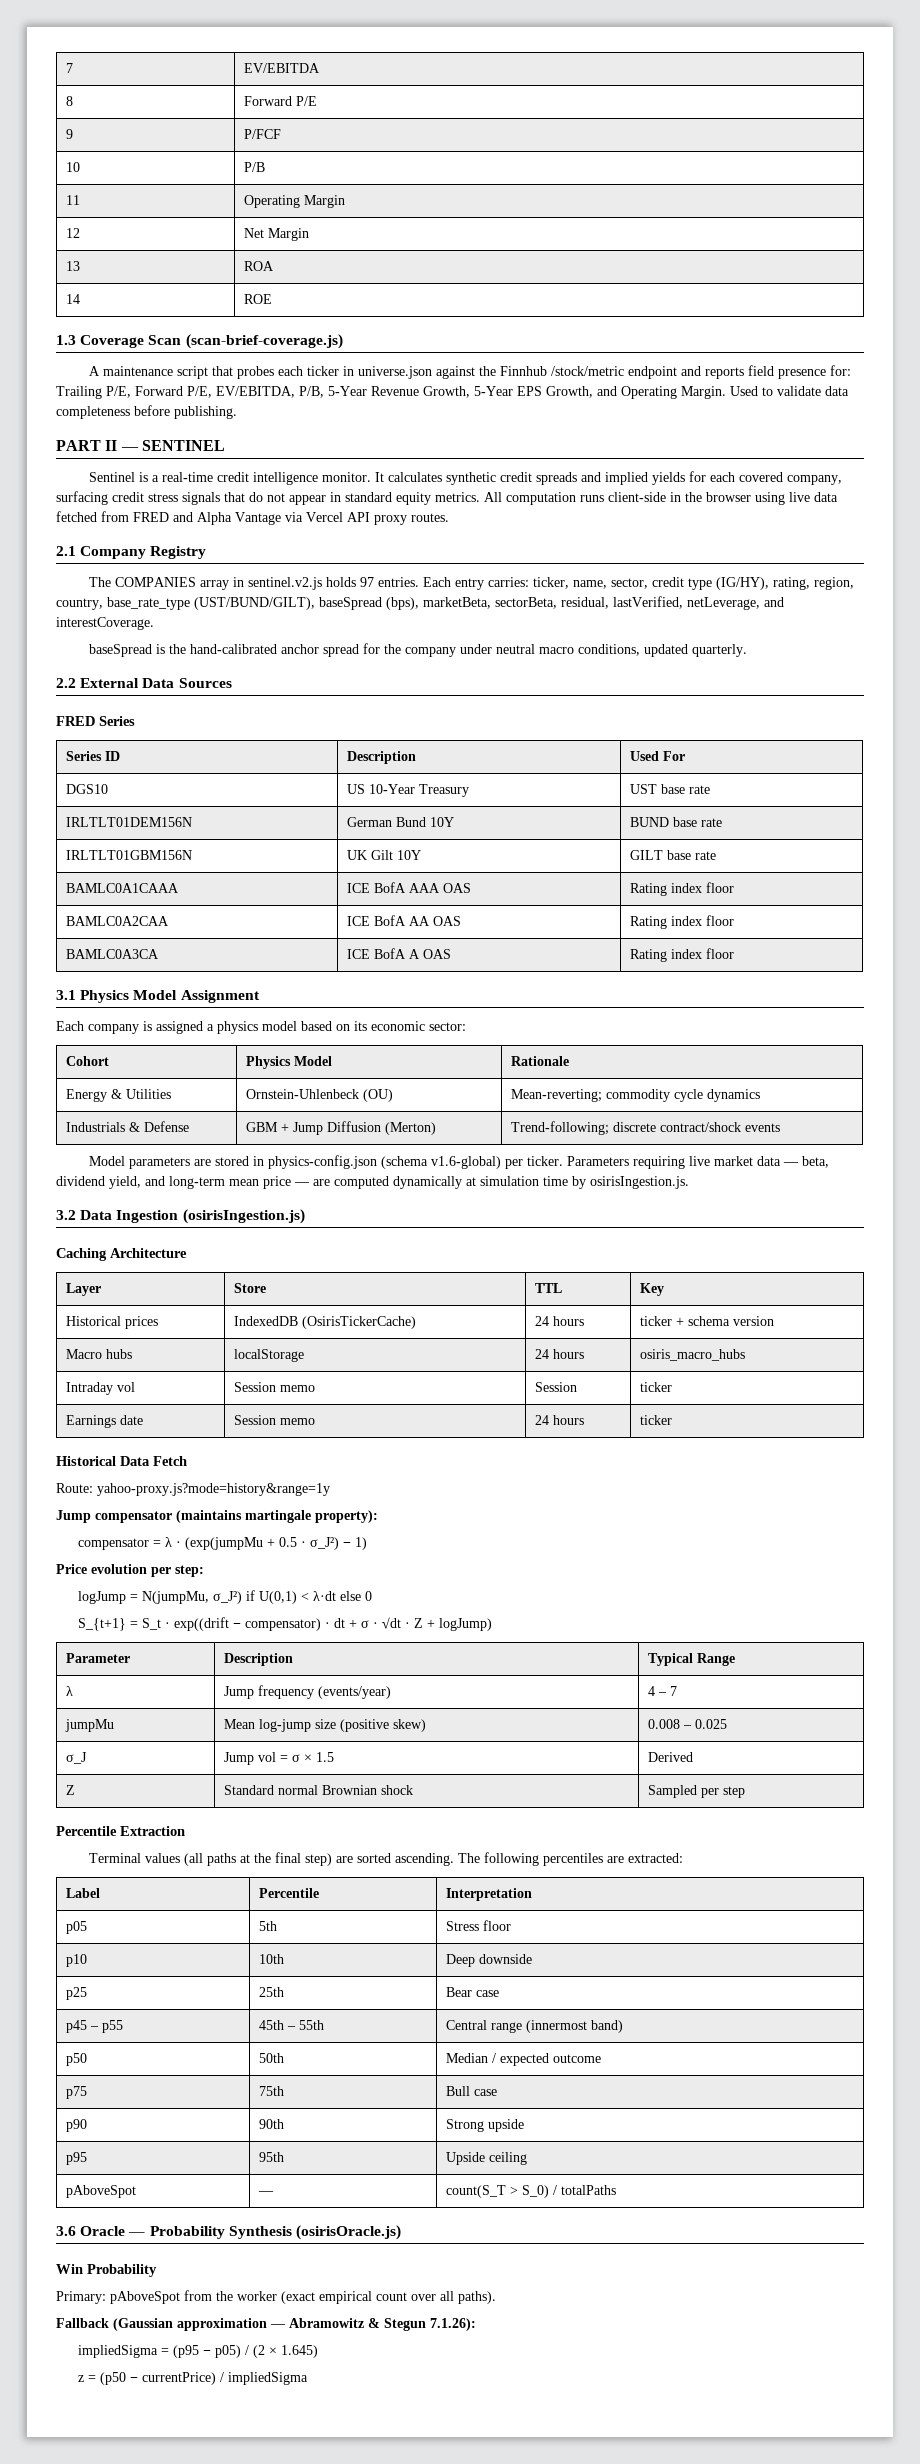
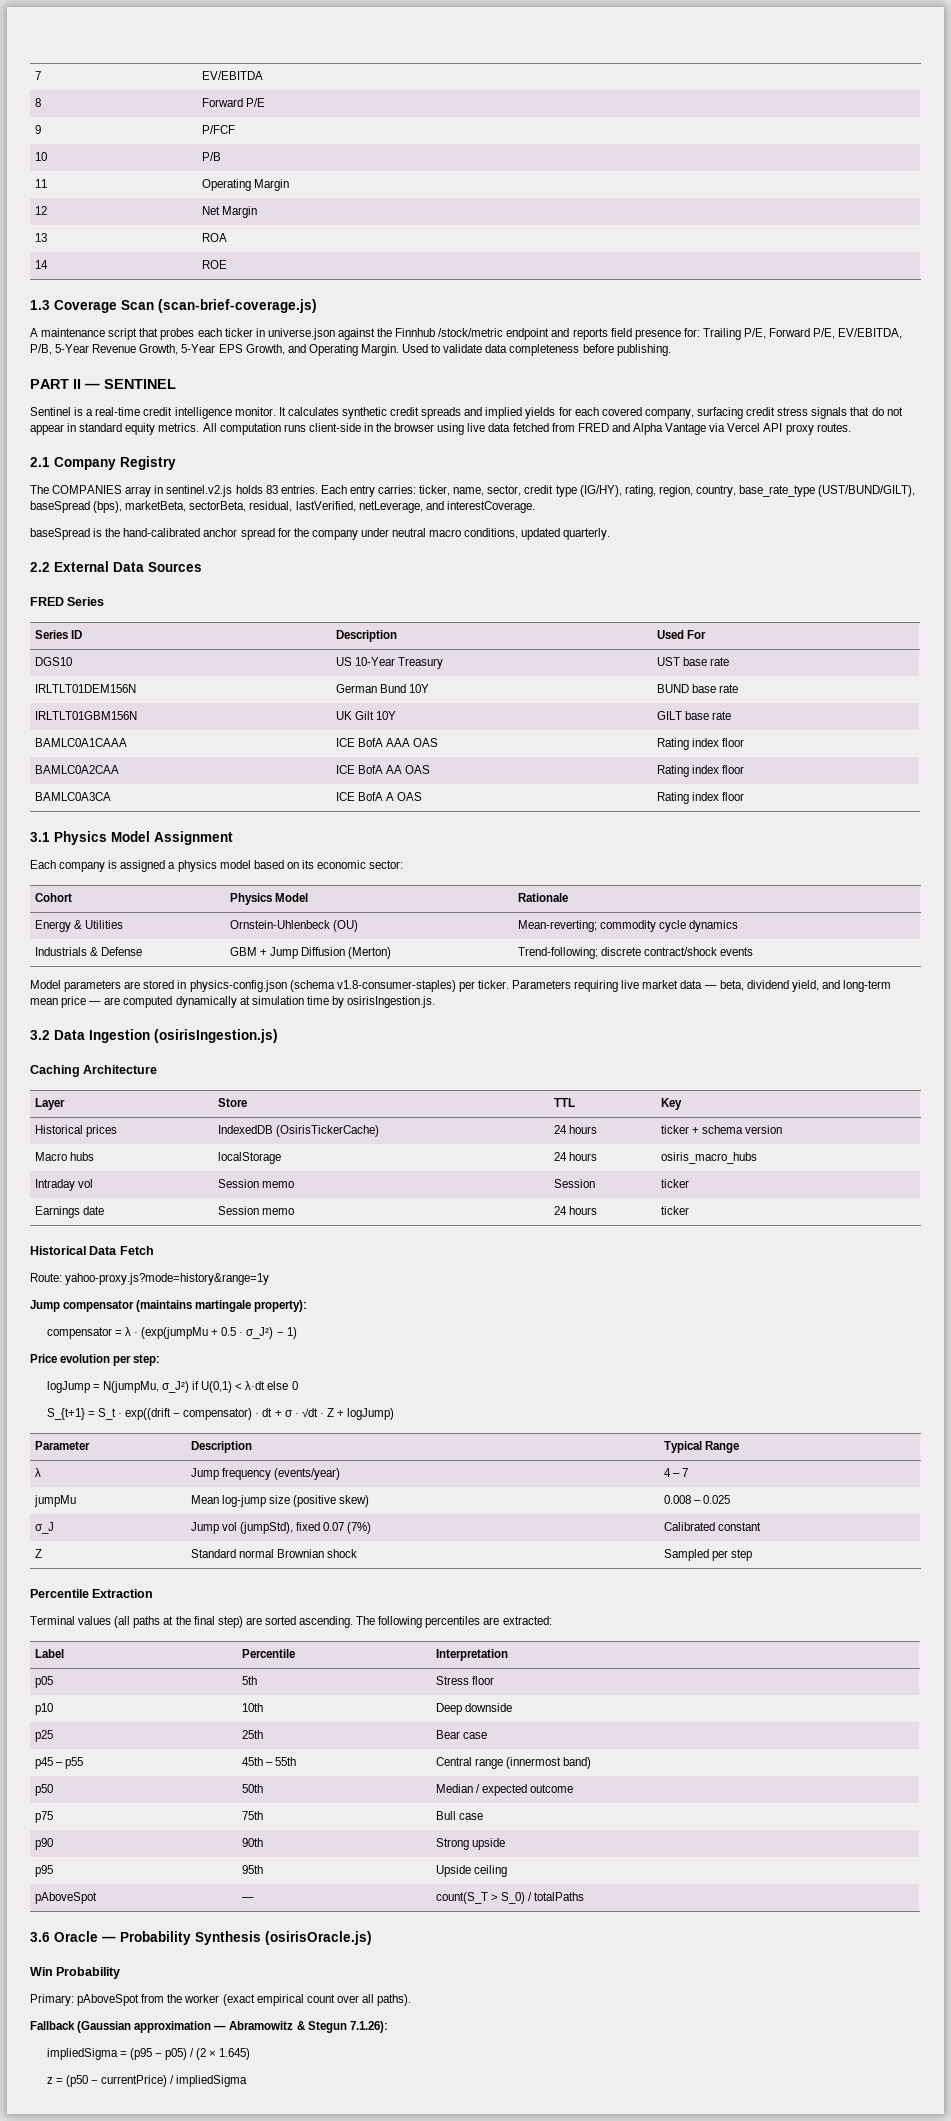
- The COMPANIES array in sentinel.v2.js holds 97 entries.
+ The COMPANIES array in sentinel.v2.js holds 83 entries.
- Model parameters are stored in physics-config.json (schema v1.6-global) per ticker.
+ Model parameters are stored in physics-config.json (schema v1.8-consumer-staples) per ticker.
- σ_J | Jump vol = σ × 1.5 | Derived
+ σ_J | Jump vol (jumpStd), fixed 0.07 (7%) | Calibrated constant

